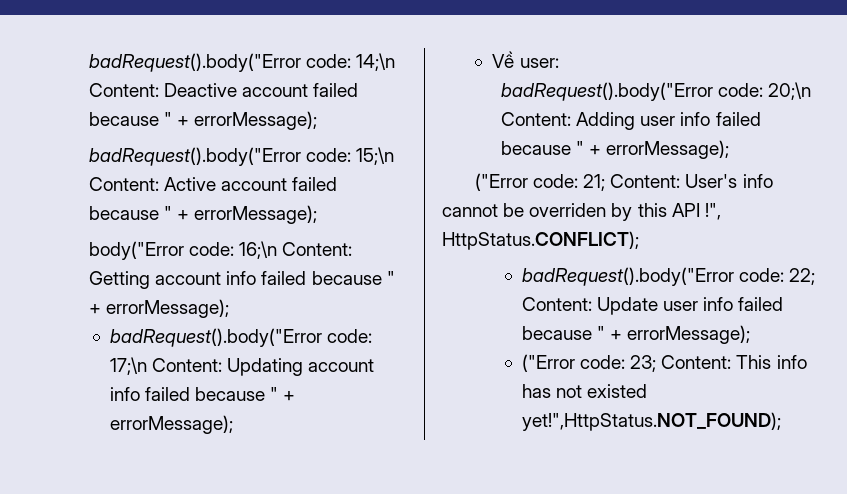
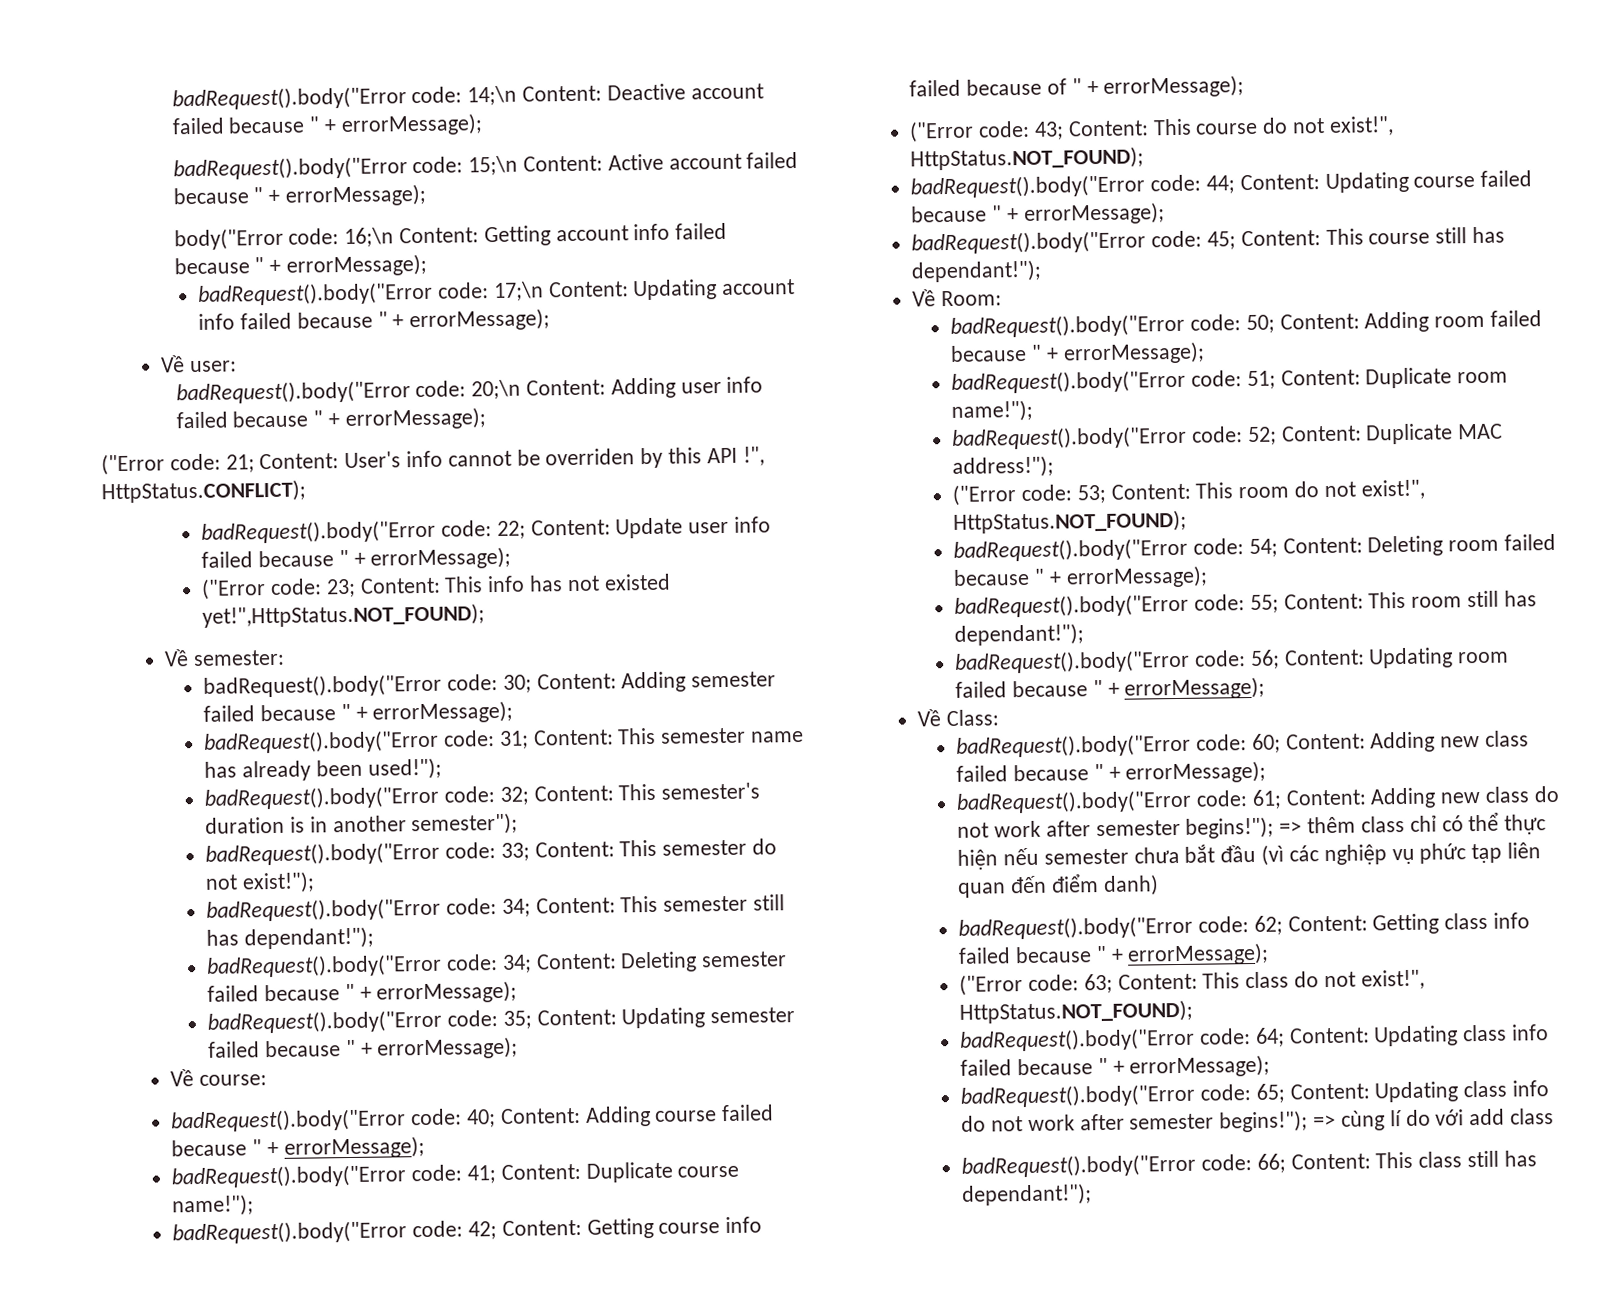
+ Về semester:
+ badRequest().body("Error code: 30; Content: Adding semester failed because " + errorMessage);
+ badRequest().body("Error code: 31; Content: This semester name has already been used!");
+ badRequest().body("Error code: 32; Content: This semester's duration is in another semester");
+ badRequest().body("Error code: 33; Content: This semester do not exist!");
+ badRequest().body("Error code: 34; Content: This semester still has dependant!");
+ badRequest().body("Error code: 34; Content: Deleting semester failed because " + errorMessage);
+ badRequest().body("Error code: 35; Content: Updating semester failed because " + errorMessage);
+ Về course:
+ badRequest().body("Error code: 40; Content: Adding course failed because " + errorMessage);
+ badRequest().body("Error code: 41; Content: Duplicate course name!");
+ badRequest().body("Error code: 42; Content: Getting course info failed because of " + errorMessage);
+ ("Error code: 43; Content: This course do not exist!", HttpStatus.NOT_FOUND);
+ badRequest().body("Error code: 44; Content: Updating course failed because " + errorMessage);
+ badRequest().body("Error code: 45; Content: This course still has dependant!");
+ Về Room:
+ badRequest().body("Error code: 50; Content: Adding room failed because " + errorMessage);
+ badRequest().body("Error code: 51; Content: Duplicate room name!");
+ badRequest().body("Error code: 52; Content: Duplicate MAC address!");
+ ("Error code: 53; Content: This room do not exist!", HttpStatus.NOT_FOUND);
+ badRequest().body("Error code: 54; Content: Deleting room failed because " + errorMessage);
+ badRequest().body("Error code: 55; Content: This room still has dependant!");
+ badRequest().body("Error code: 56; Content: Updating room failed because " + errorMessage);
+ Về Class:
+ badRequest().body("Error code: 60; Content: Adding new class failed because " + errorMessage);
+ badRequest().body("Error code: 61; Content: Adding new class do not work after semester begins!"); => thêm class chỉ có thể thực hiện nếu semester chưa bắt đầu (vì các nghiệp vụ phức tạp liên quan đến điểm danh)
+ badRequest().body("Error code: 62; Content: Getting class info failed because " + errorMessage);
+ ("Error code: 63; Content: This class do not exist!", HttpStatus.NOT_FOUND);
+ badRequest().body("Error code: 64; Content: Updating class info failed because " + errorMessage);
+ badRequest().body("Error code: 65; Content: Updating class info do not work after semester begins!"); => cùng lí do với add class
+ badRequest().body("Error code: 66; Content: This class still has dependant!");

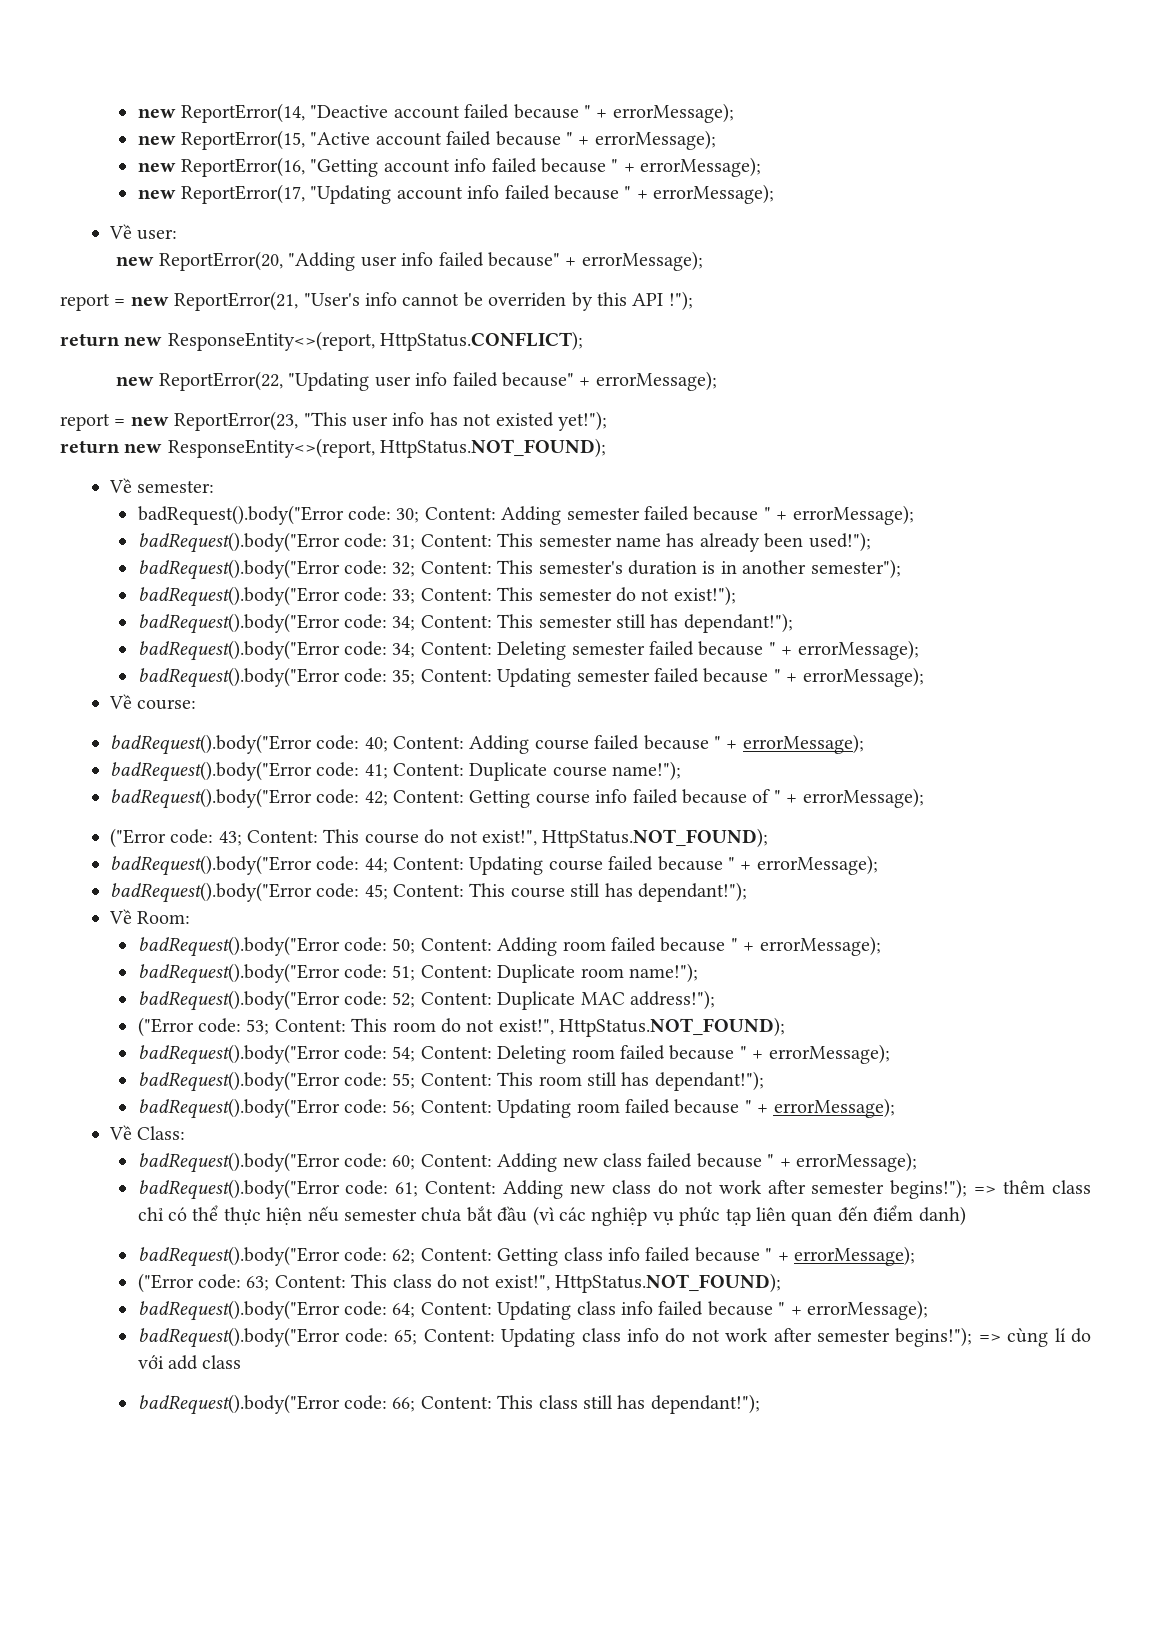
- badRequest().body("Error code: 14;\n Content: Deactive account failed because " + errorMessage);
- badRequest().body("Error code: 15;\n Content: Active account failed because " + errorMessage);
- body("Error code: 16;\n Content: Getting account info failed because " + errorMessage);
- badRequest().body("Error code: 17;\n Content: Updating account info failed because " + errorMessage);
+ new ReportError(14, "Deactive account failed because " + errorMessage);
+ new ReportError(15, "Active account failed because " + errorMessage);
+ new ReportError(16, "Getting account info failed because " + errorMessage);
+ new ReportError(17, "Updating account info failed because " + errorMessage);
- badRequest().body("Error code: 20;\n Content: Adding user info failed because " + errorMessage);
- ("Error code: 21; Content: User's info cannot be overriden by this API !", HttpStatus.CONFLICT);
- badRequest().body("Error code: 22; Content: Update user info failed because " + errorMessage);
- ("Error code: 23; Content: This info has not existed yet!",HttpStatus.NOT_FOUND);
+ new ReportError(20, "Adding user info failed because" + errorMessage);
+ report = new ReportError(21, "User's info cannot be overriden by this API !");
+ return new ResponseEntity<>(report, HttpStatus.CONFLICT);
+ new ReportError(22, "Updating user info failed because" + errorMessage);
+ report = new ReportError(23, "This user info has not existed yet!");
+ return new ResponseEntity<>(report, HttpStatus.NOT_FOUND);

